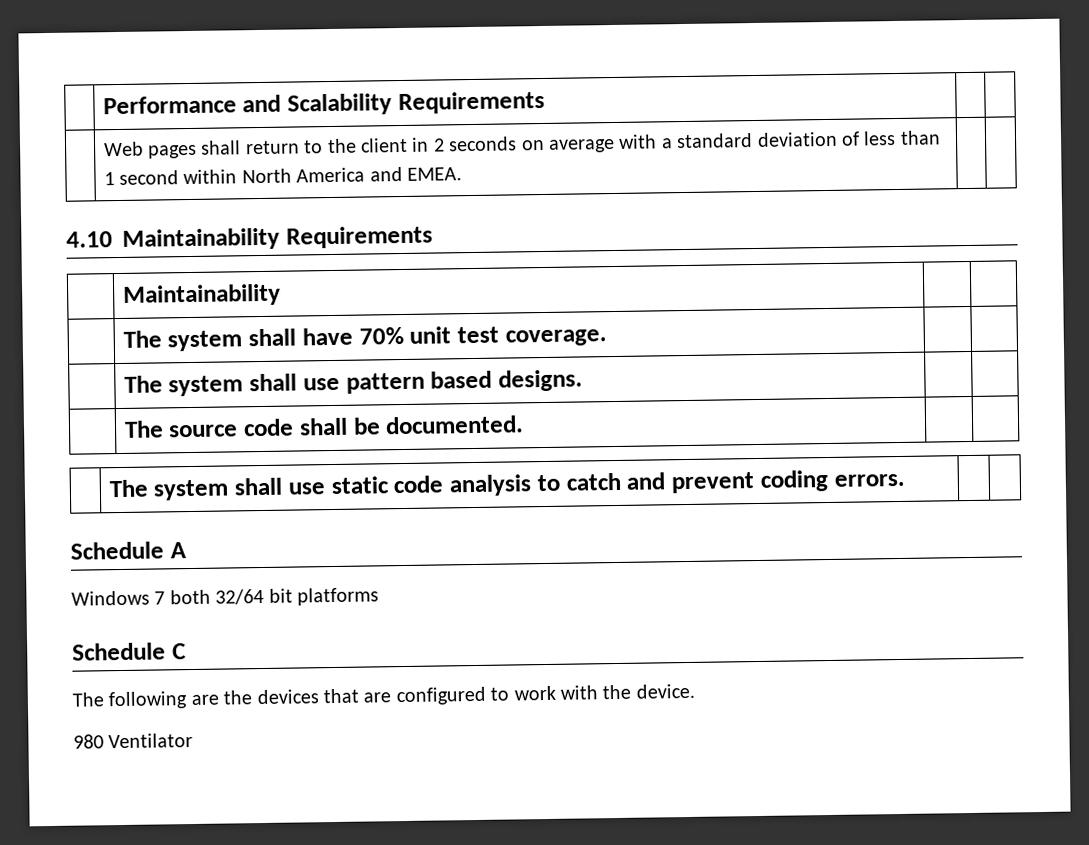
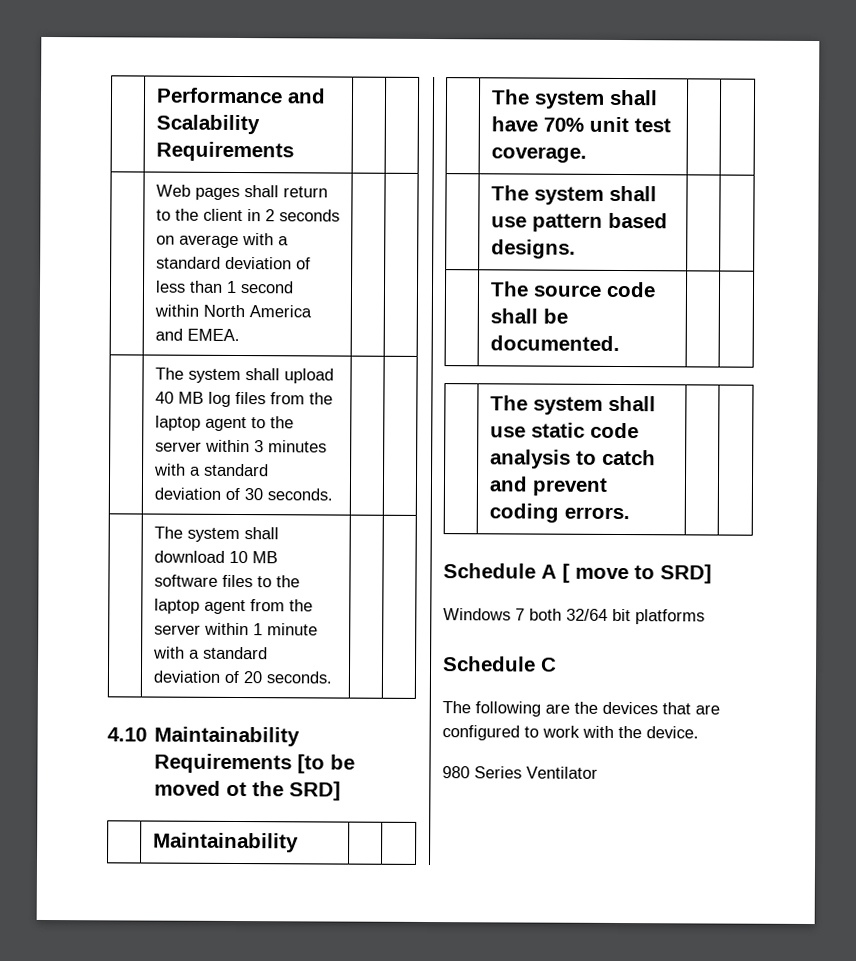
- 4.10 Maintainability Requirements
+ | The system shall upload 40 MB log files from the laptop agent to the server within 3 minutes with a standard deviation of 30 seconds. | |
+ | The system shall download 10 MB software files to the laptop agent from the server within 1 minute with a standard deviation of 20 seconds. | |
+ 4.10 Maintainability Requirements [to be moved ot the SRD]
- Schedule A
+ Schedule A [ move to SRD]
- 980 Ventilator
+ 980 Series Ventilator

